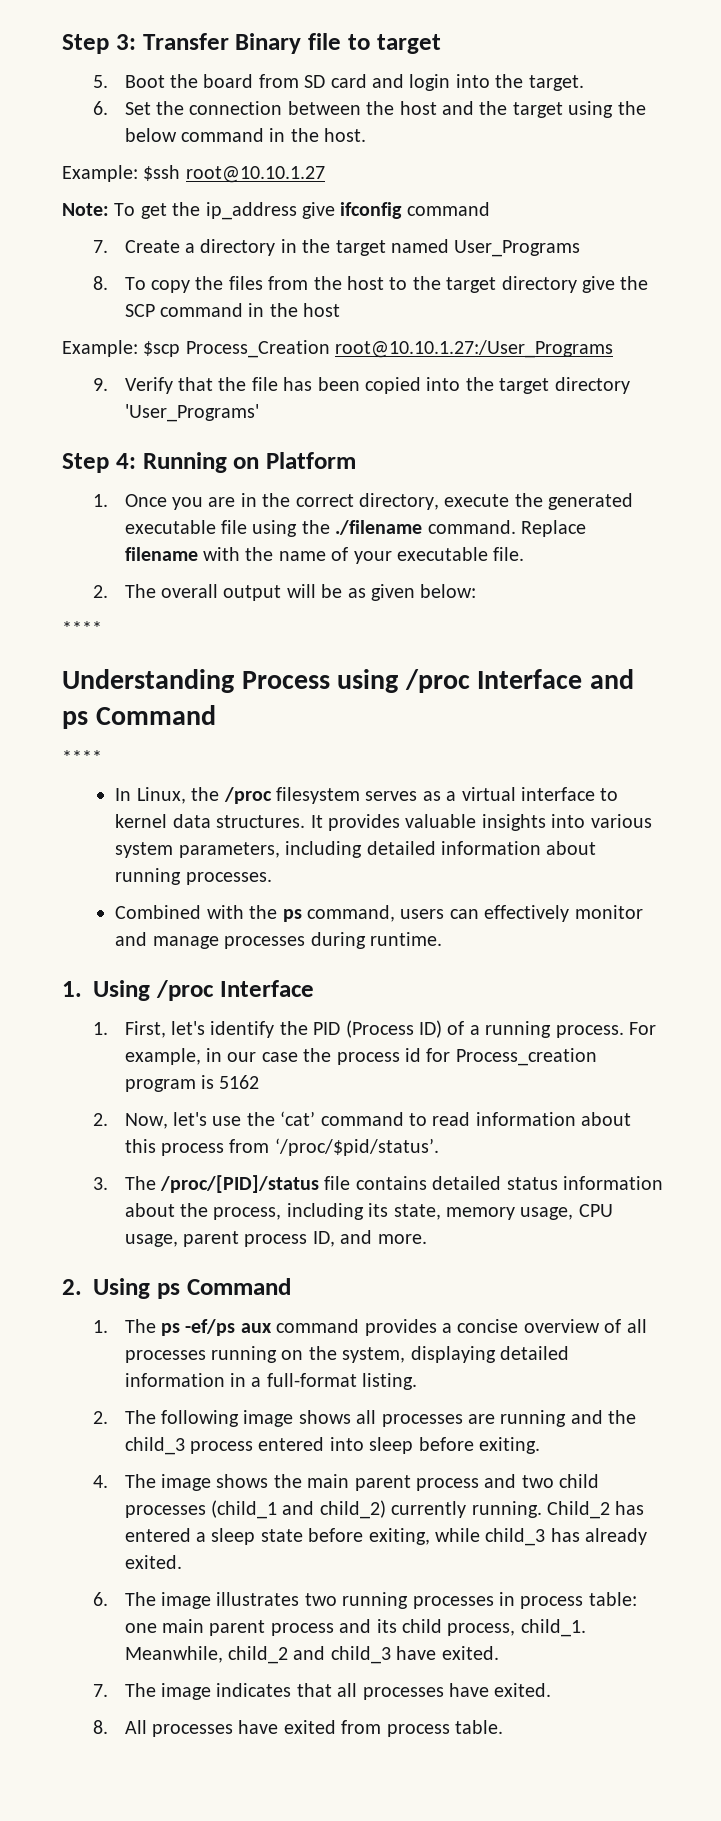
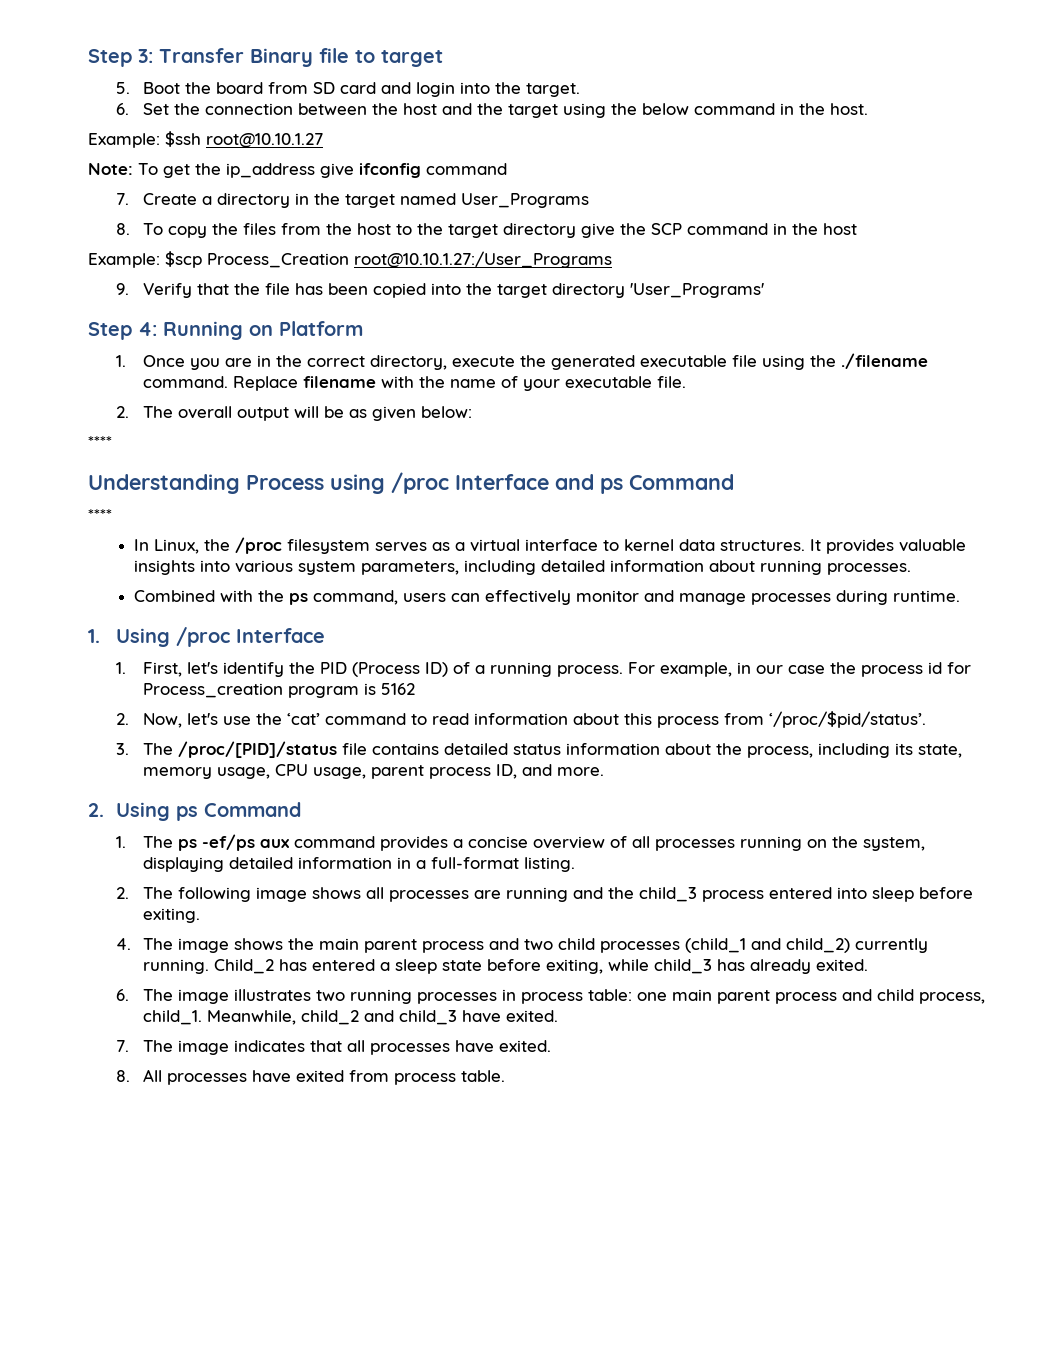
- 6. The image illustrates two running processes in process table: one main parent process and its child process, child_1.
+ 6. The image illustrates two running processes in process table: one main parent process and child process, child_1.

